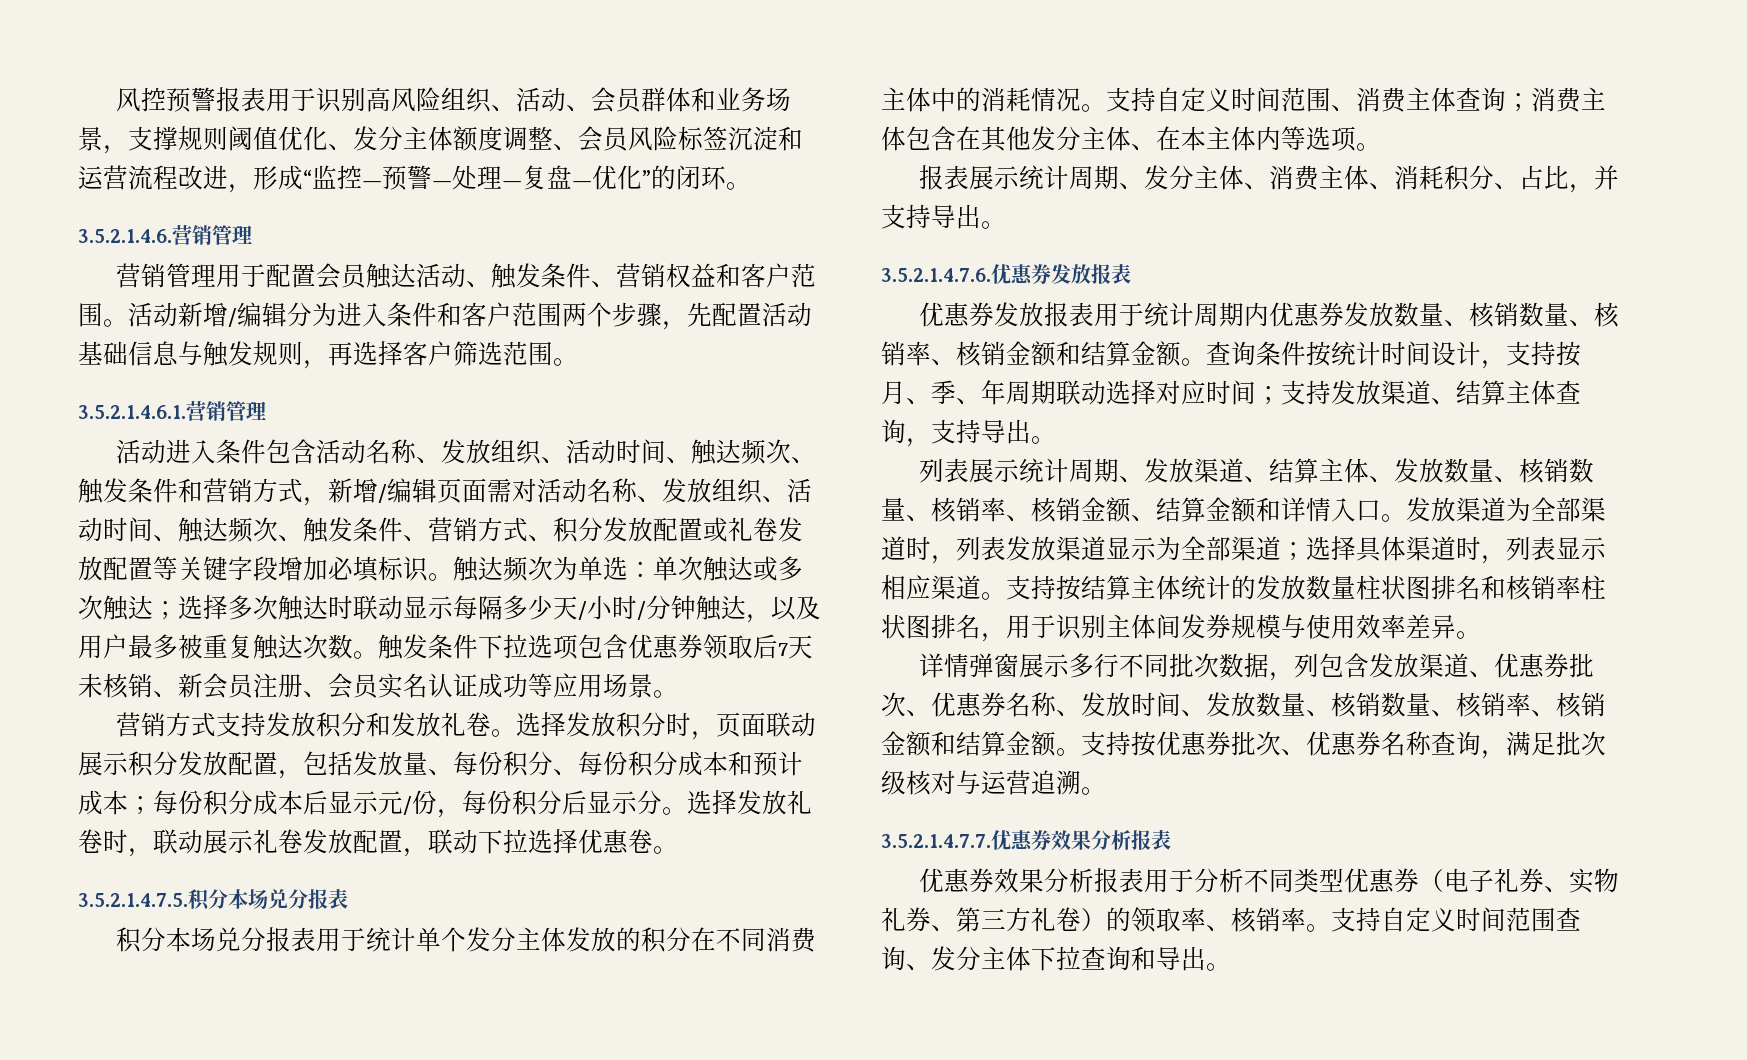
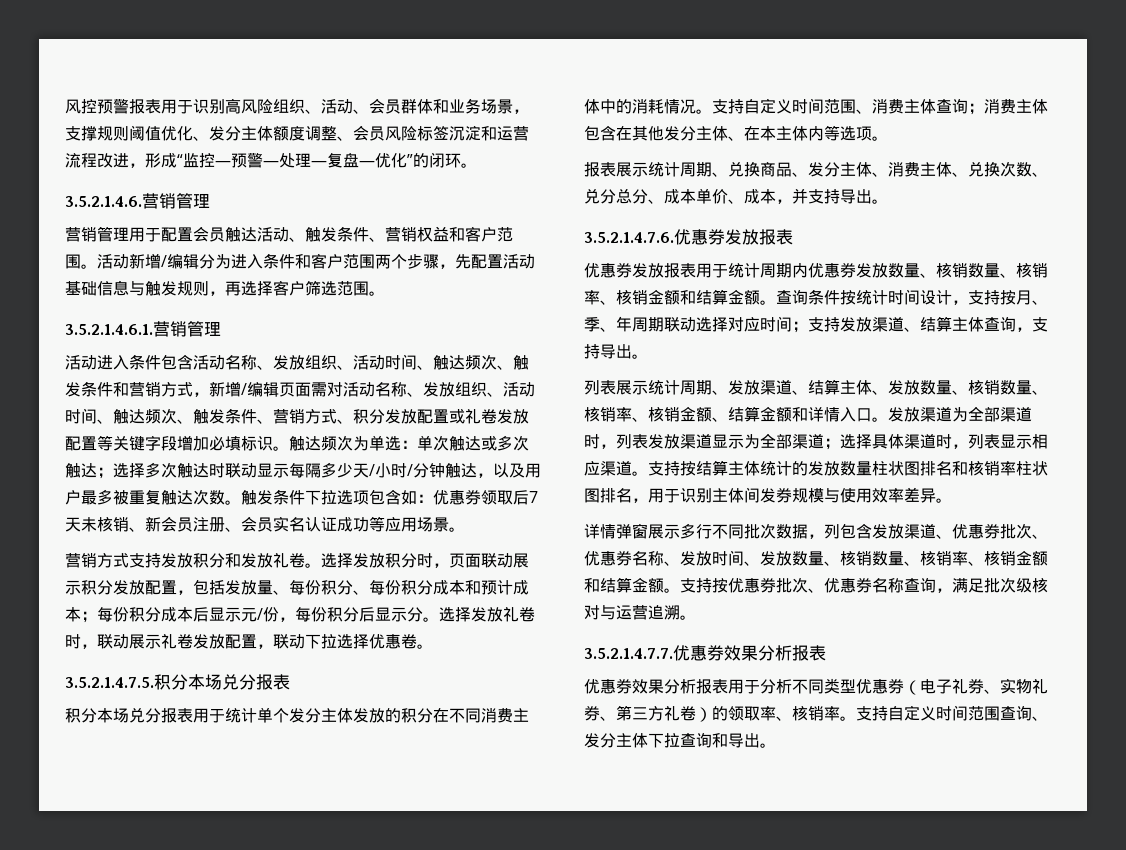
- 触发条件下拉选项包含优惠券领取后7天未核销、新会员注册、会员实名认证成功等应用场景。
+ 触发条件下拉选项包含如：优惠券领取后7天未核销、新会员注册、会员实名认证成功等应用场景。
- 报表展示统计周期、发分主体、消费主体、消耗积分、占比，并支持导出。
+ 报表展示统计周期、兑换商品、发分主体、消费主体、兑换次数、兑分总分、成本单价、成本，并支持导出。

